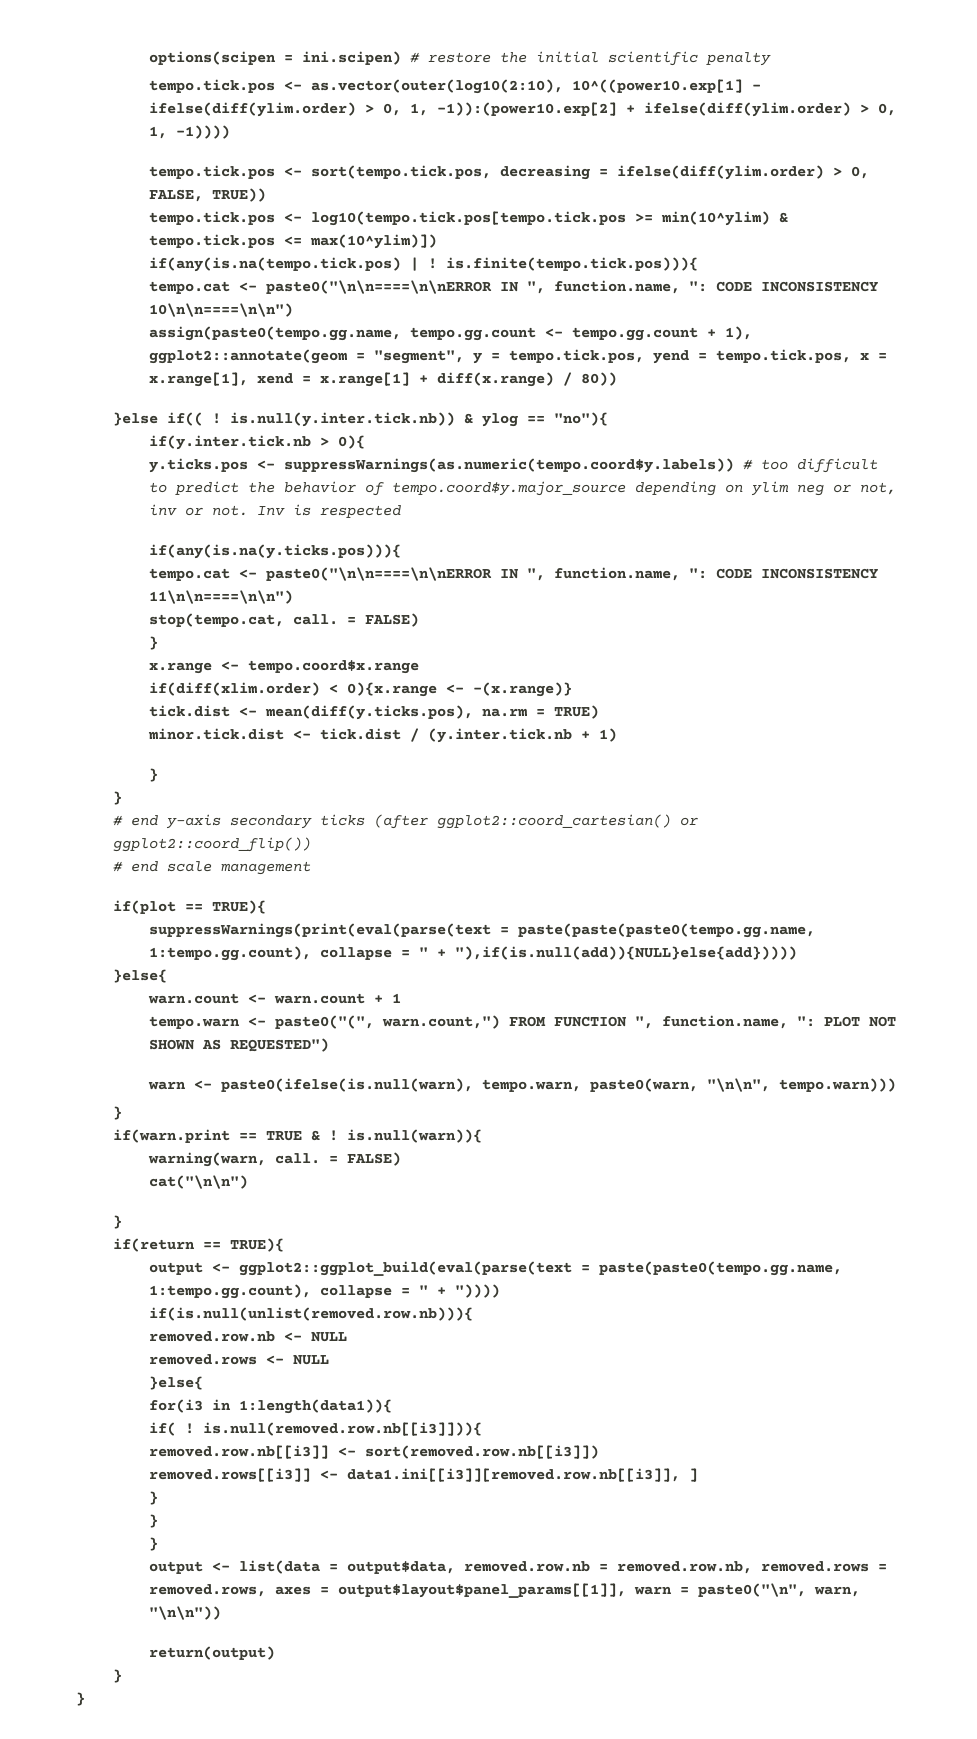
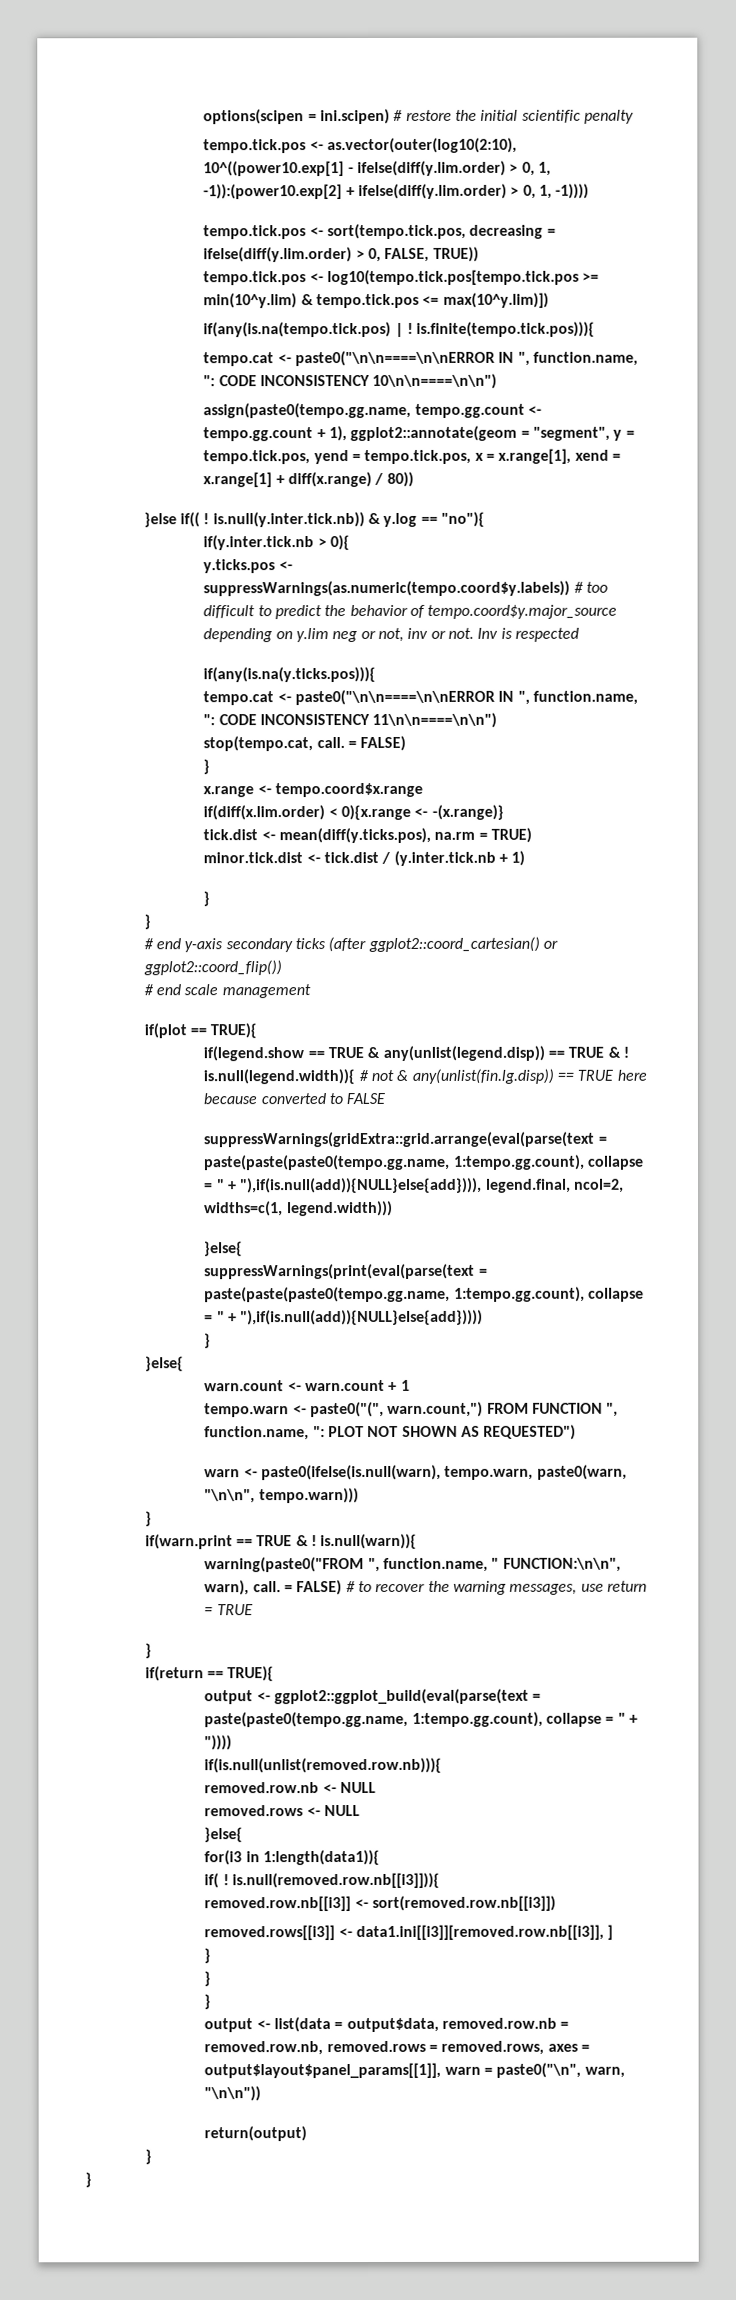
- tempo.tick.pos <- as.vector(outer(log10(2:10), 10^((power10.exp[1] - ifelse(diff(ylim.order) > 0, 1, -1)):(power10.exp[2] + ifelse(diff(ylim.order) > 0, 1, -1))))
+ tempo.tick.pos <- as.vector(outer(log10(2:10), 10^((power10.exp[1] - ifelse(diff(y.lim.order) > 0, 1, -1)):(power10.exp[2] + ifelse(diff(y.lim.order) > 0, 1, -1))))
- tempo.tick.pos <- sort(tempo.tick.pos, decreasing = ifelse(diff(ylim.order) > 0, FALSE, TRUE))
+ tempo.tick.pos <- sort(tempo.tick.pos, decreasing = ifelse(diff(y.lim.order) > 0, FALSE, TRUE))
- tempo.tick.pos <- log10(tempo.tick.pos[tempo.tick.pos >= min(10^ylim) & tempo.tick.pos <= max(10^ylim)])
+ tempo.tick.pos <- log10(tempo.tick.pos[tempo.tick.pos >= min(10^y.lim) & tempo.tick.pos <= max(10^y.lim)])
- }else if(( ! is.null(y.inter.tick.nb)) & ylog == "no"){
+ }else if(( ! is.null(y.inter.tick.nb)) & y.log == "no"){
- y.ticks.pos <- suppressWarnings(as.numeric(tempo.coord$y.labels)) # too difficult to predict the behavior of tempo.coord$y.major_source depending on ylim neg or not, inv or not.
+ y.ticks.pos <- suppressWarnings(as.numeric(tempo.coord$y.labels)) # too difficult to predict the behavior of tempo.coord$y.major_source depending on y.lim neg or not, inv or not.
- if(diff(xlim.order) < 0){x.range <- -(x.range)}
+ if(diff(x.lim.order) < 0){x.range <- -(x.range)}
+ if(legend.show == TRUE & any(unlist(legend.disp)) == TRUE & ! is.null(legend.width)){ # not & any(unlist(fin.lg.disp)) == TRUE here because converted to FALSE
+ suppressWarnings(gridExtra::grid.arrange(eval(parse(text = paste(paste(paste0(tempo.gg.name, 1:tempo.gg.count), collapse = " + "),if(is.null(add)){NULL}else{add}))), legend.final, ncol=2, widths=c(1, legend.width)))
+ }else{
  suppressWarnings(print(eval(parse(text = paste(paste(paste0(tempo.gg.name, 1:tempo.gg.count), collapse = " + "),if(is.null(add)){NULL}else{add}))))
+ }
- warning(warn, call. = FALSE)
- cat("\n\n")
+ warning(paste0("FROM ", function.name, " FUNCTION:\n\n", warn), call. = FALSE) # to recover the warning messages, use return = TRUE

